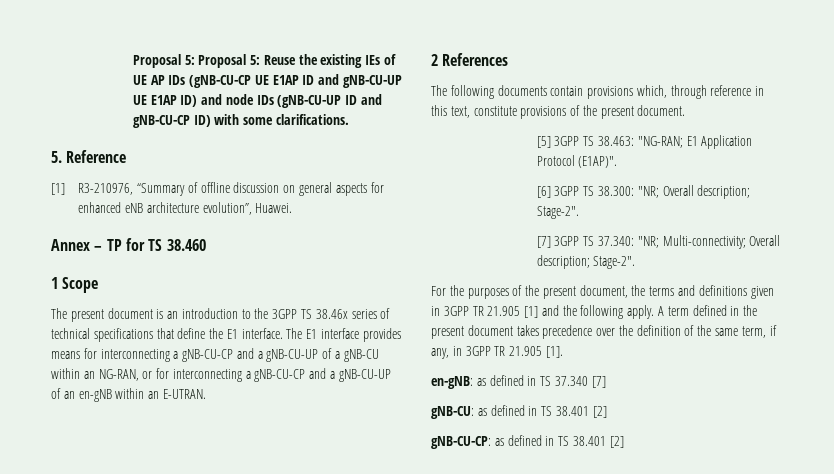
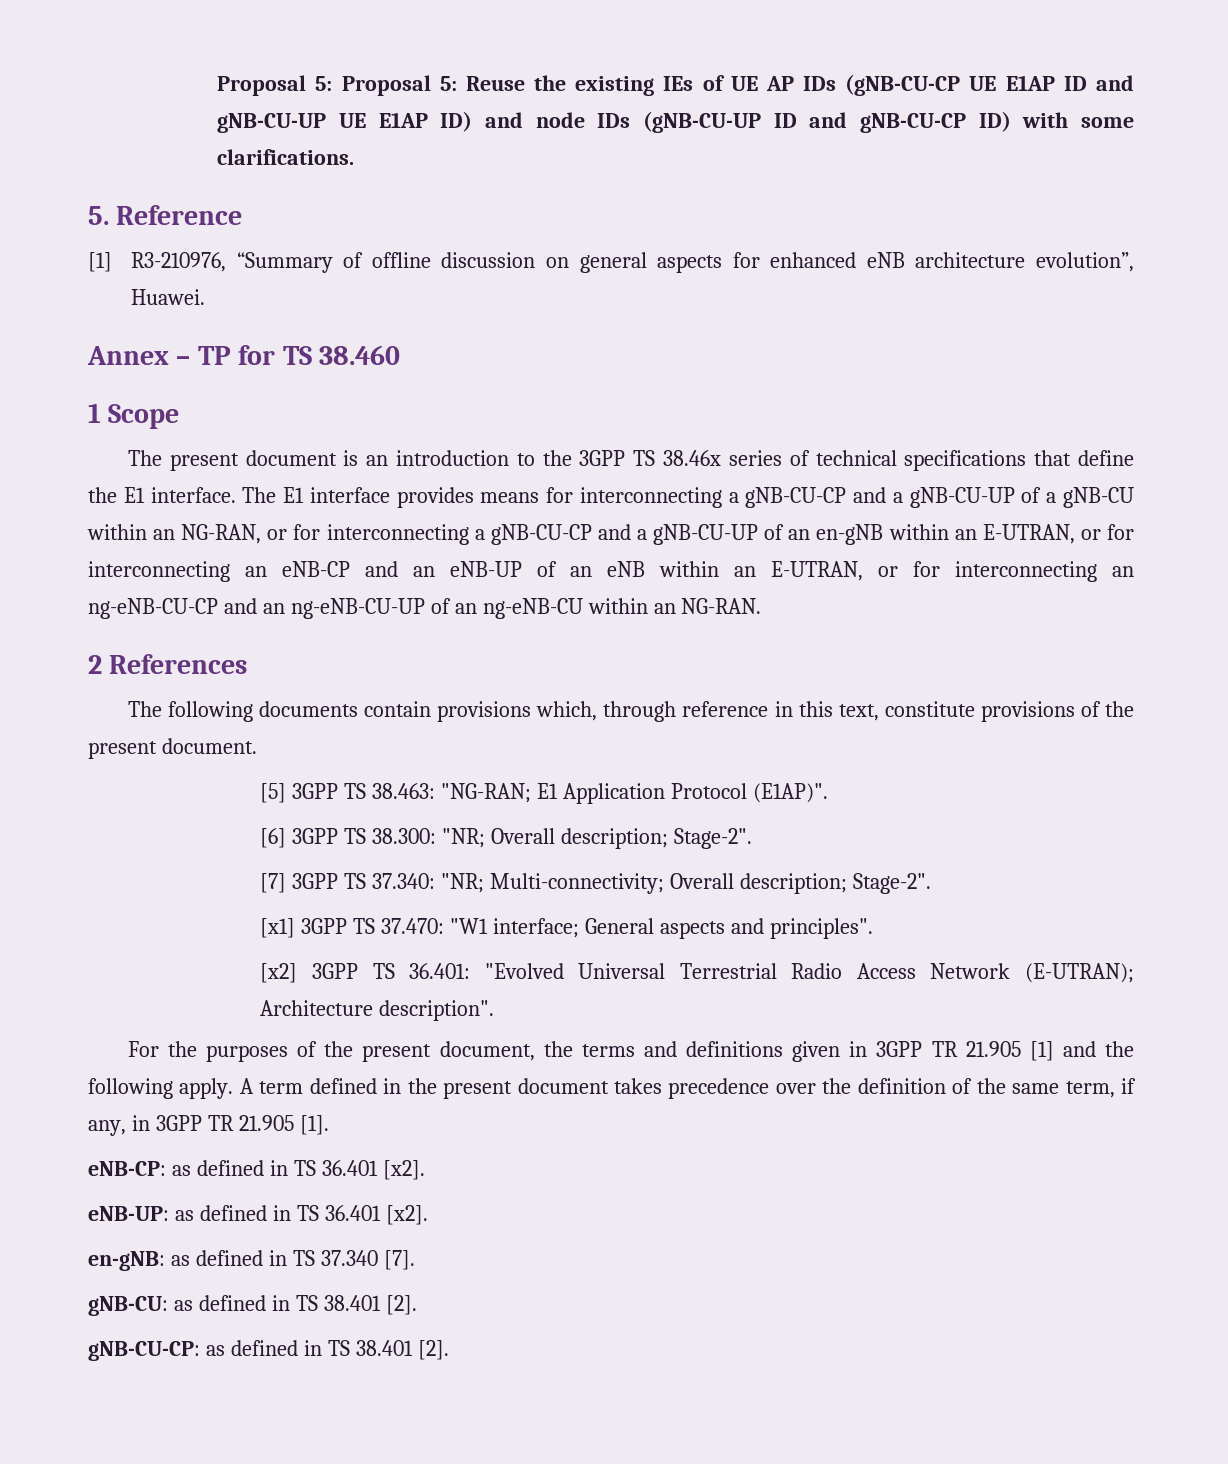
- The E1 interface provides means for interconnecting a gNB-CU-CP and a gNB-CU-UP of a gNB-CU within an NG-RAN, or for interconnecting a gNB-CU-CP and a gNB-CU-UP of an en-gNB within an E-UTRAN.
+ The E1 interface provides means for interconnecting a gNB-CU-CP and a gNB-CU-UP of a gNB-CU within an NG-RAN, or for interconnecting a gNB-CU-CP and a gNB-CU-UP of an en-gNB within an E-UTRAN, or for interconnecting an eNB-CP and an eNB-UP of an eNB within an E-UTRAN, or for interconnecting an ng-eNB-CU-CP and an ng-eNB-CU-UP of an ng-eNB-CU within an NG-RAN.
+ [x1] 3GPP TS 37.470: "W1 interface; General aspects and principles".
+ [x2] 3GPP TS 36.401: "Evolved Universal Terrestrial Radio Access Network (E-UTRAN); Architecture description".
+ eNB-CP: as defined in TS 36.401 [x2].
+ eNB-UP: as defined in TS 36.401 [x2].
- en-gNB: as defined in TS 37.340 [7]
+ en-gNB: as defined in TS 37.340 [7].
- gNB-CU: as defined in TS 38.401 [2]
+ gNB-CU: as defined in TS 38.401 [2].
- gNB-CU-CP: as defined in TS 38.401 [2]
+ gNB-CU-CP: as defined in TS 38.401 [2].

